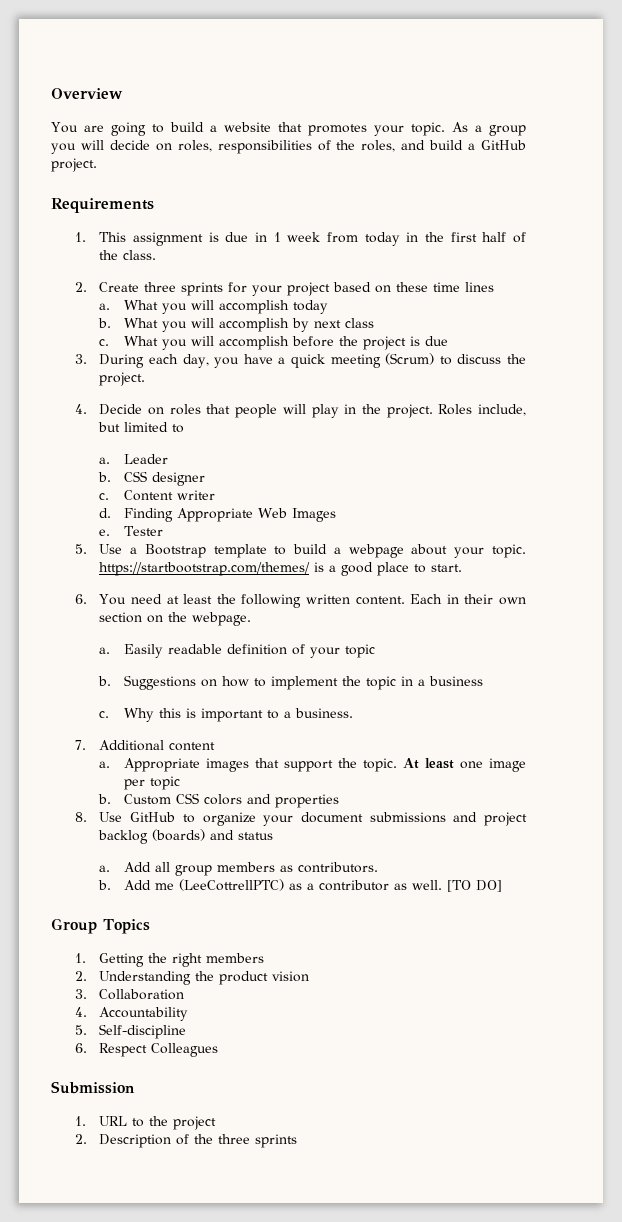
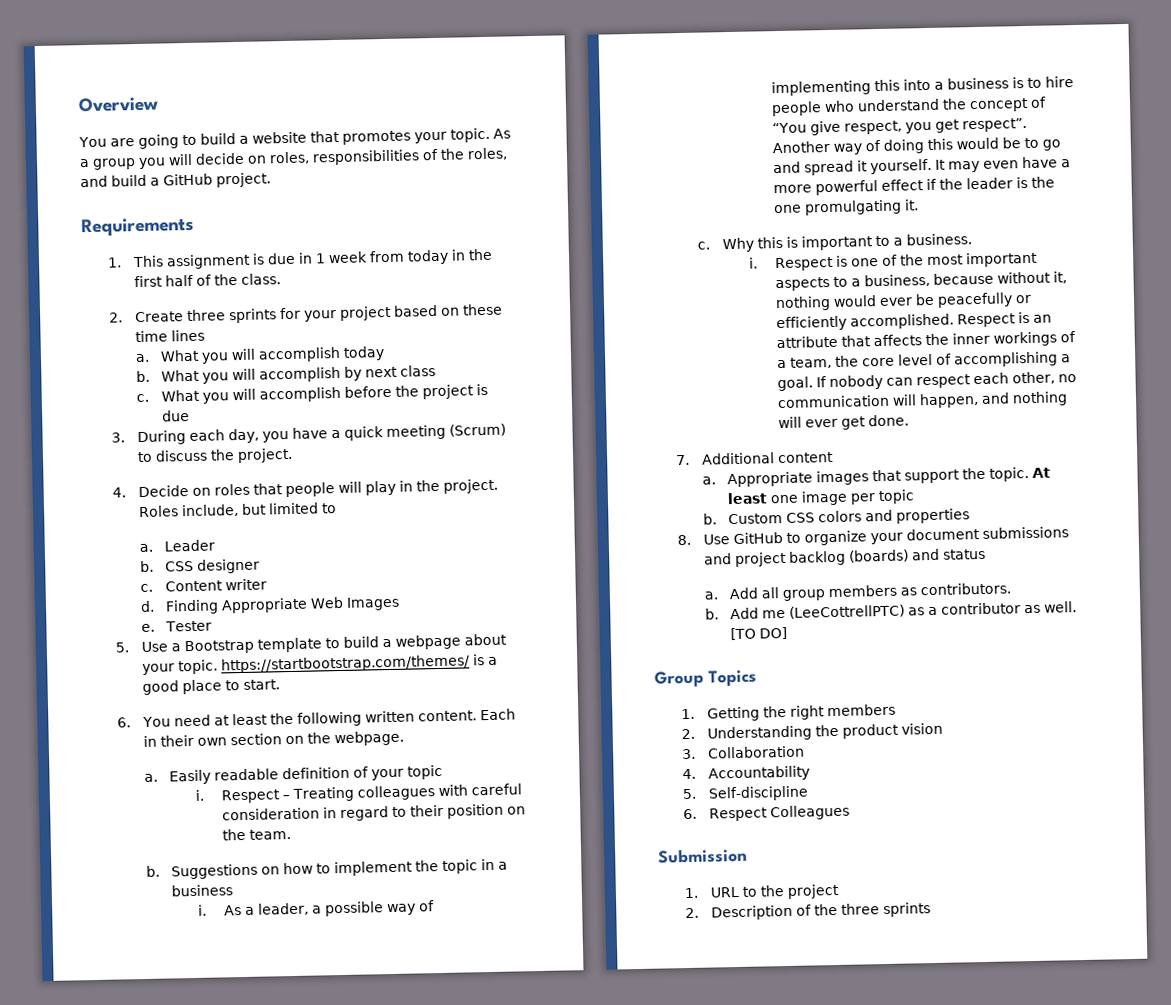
+ i. Respect – Treating colleagues with careful consideration in regard to their position on the team.
+ i. As a leader, a possible way of implementing this into a business is to hire people who understand the concept of “You give respect, you get respect”. Another way of doing this would be to go and spread it yourself. It may even have a more powerful effect if the leader is the one promulgating it.
+ i. Respect is one of the most important aspects to a business, because without it, nothing would ever be peacefully or efficiently accomplished. Respect is an attribute that affects the inner workings of a team, the core level of accomplishing a goal. If nobody can respect each other, no communication will happen, and nothing will ever get done.

